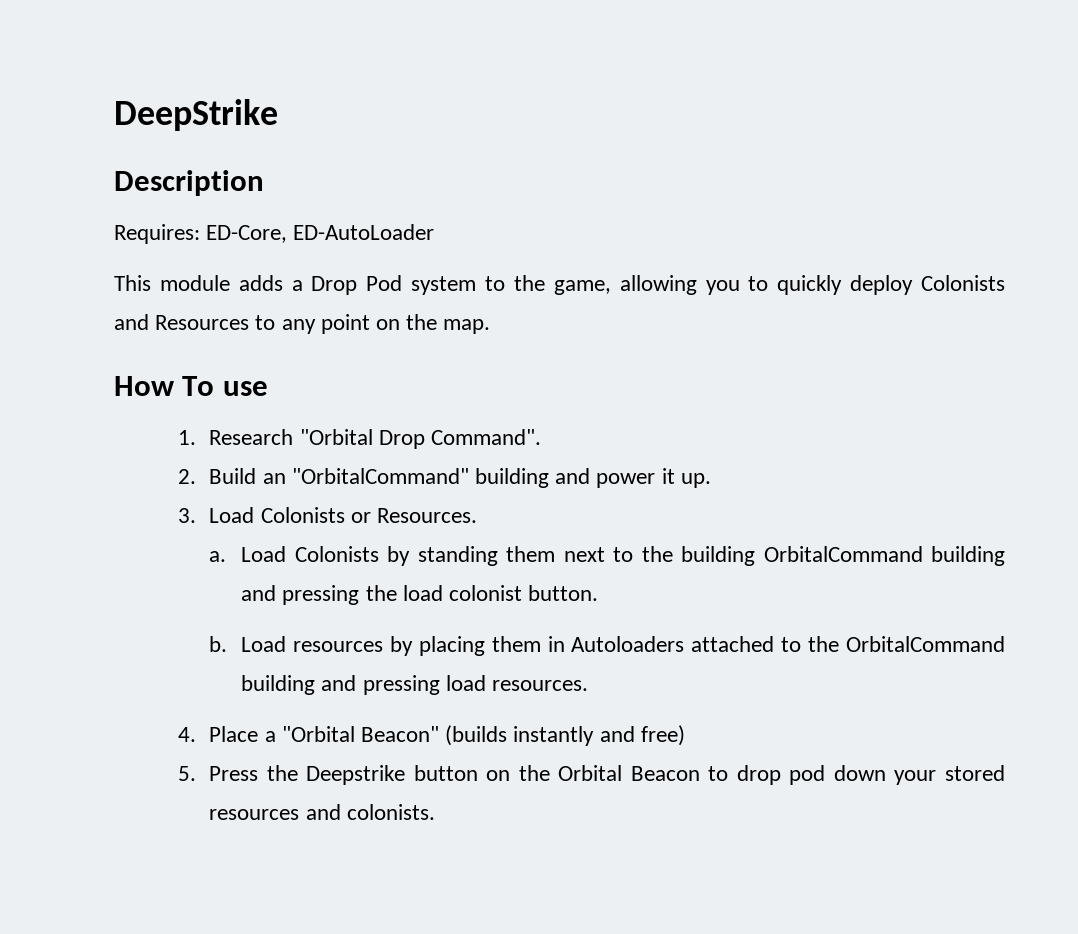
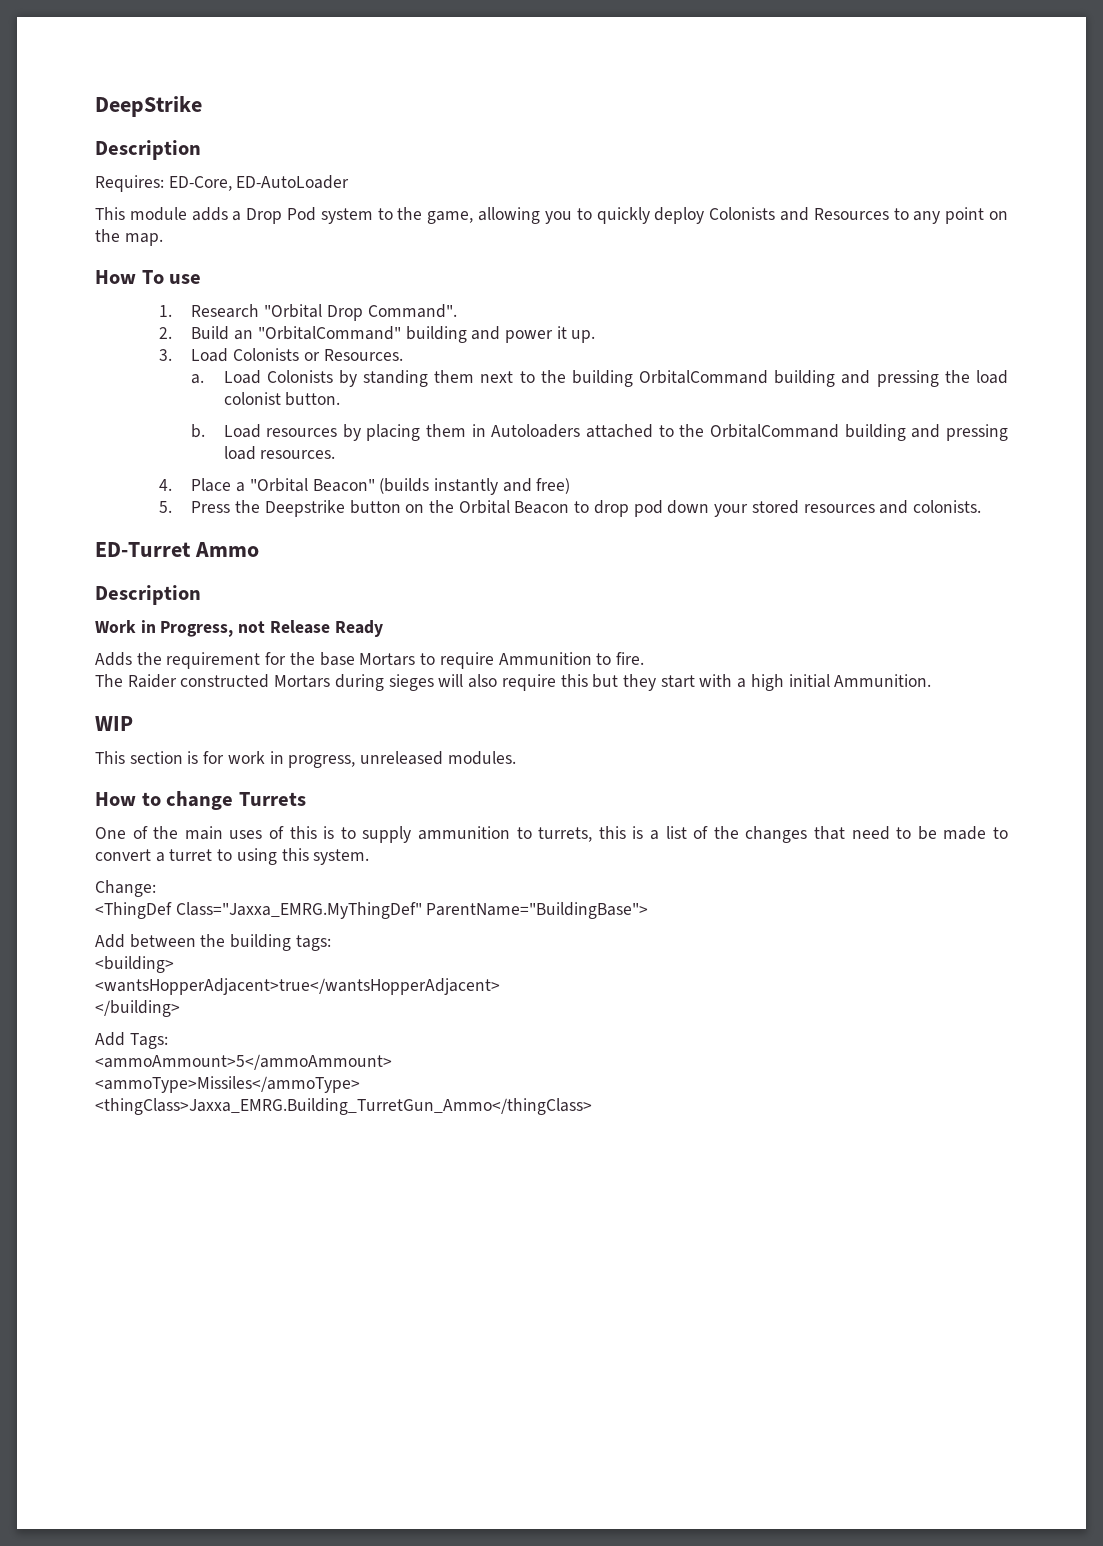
+ ED-Turret Ammo
+ Description
+ Work in Progress, not Release Ready
+ Adds the requirement for the base Mortars to require Ammunition to fire.
+ The Raider constructed Mortars during sieges will also require this but they start with a high initial Ammunition.
+ WIP
+ This section is for work in progress, unreleased modules.
+ How to change Turrets
+ One of the main uses of this is to supply ammunition to turrets, this is a list of the changes that need to be made to convert a turret to using this system.
+ Change:
+ <ThingDef Class="Jaxxa_EMRG.MyThingDef" ParentName="BuildingBase">
+ Add between the building tags:
+ <building>
+ <wantsHopperAdjacent>true</wantsHopperAdjacent>
+ </building>
+ Add Tags:
+ <ammoAmmount>5</ammoAmmount>
+ <ammoType>Missiles</ammoType>
+ <thingClass>Jaxxa_EMRG.Building_TurretGun_Ammo</thingClass>

